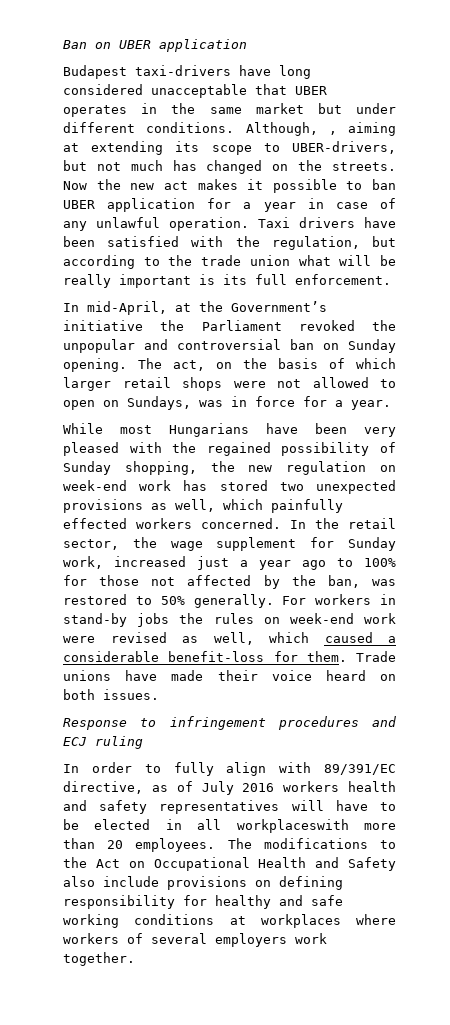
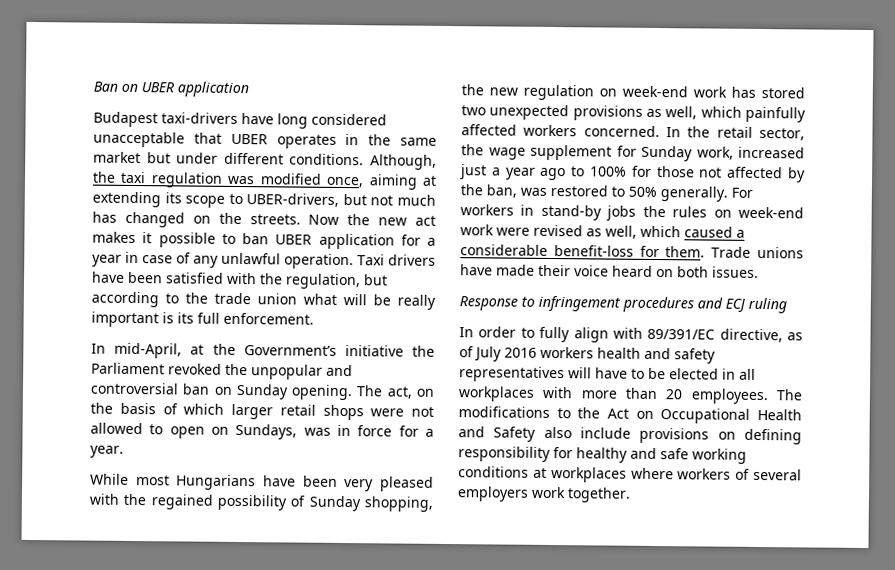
- Although, , aiming at extending its scope to UBER-drivers, but not much has changed on the streets.
+ Although, the taxi regulation was modified once, aiming at extending its scope to UBER-drivers, but not much has changed on the streets.
- While most Hungarians have been very pleased with the regained possibility of Sunday shopping, the new regulation on week-end work has stored two unexpected provisions as well, which painfully effected workers concerned.
+ While most Hungarians have been very pleased with the regained possibility of Sunday shopping, the new regulation on week-end work has stored two unexpected provisions as well, which painfully affected workers concerned.
- In order to fully align with 89/391/EC directive, as of July 2016 workers health and safety representatives will have to be elected in all workplaceswith more than 20 employees.
+ In order to fully align with 89/391/EC directive, as of July 2016 workers health and safety representatives will have to be elected in all workplaces with more than 20 employees.

